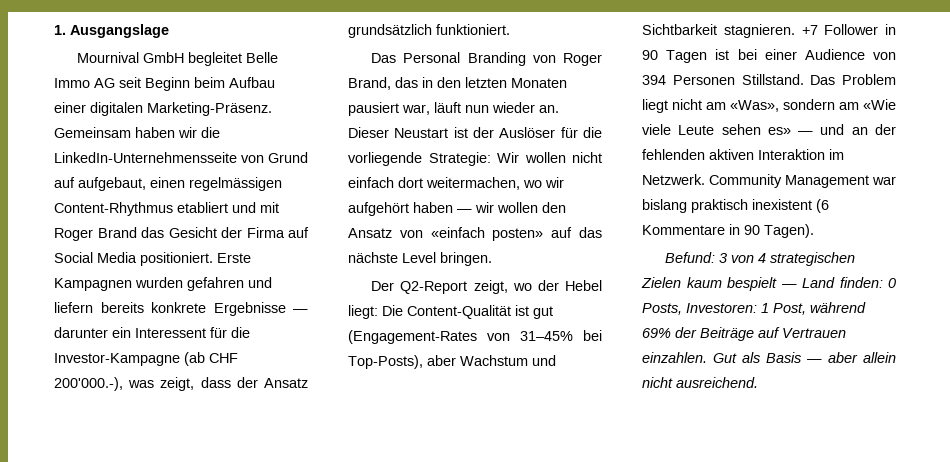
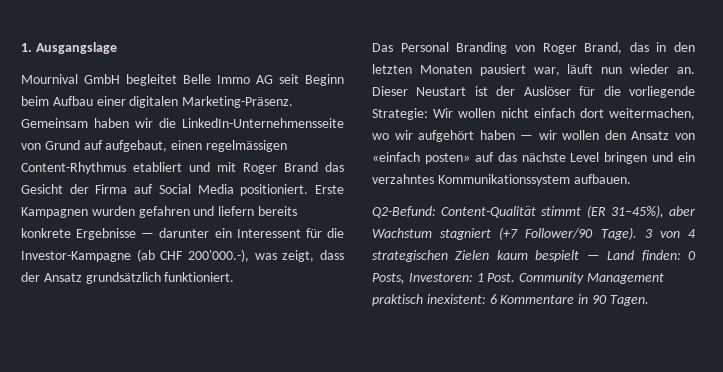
- Dieser Neustart ist der Auslöser für die vorliegende Strategie: Wir wollen nicht einfach dort weitermachen, wo wir aufgehört haben — wir wollen den Ansatz von «einfach posten» auf das nächste Level bringen.
- Der Q2-Report zeigt, wo der Hebel liegt: Die Content-Qualität ist gut (Engagement-Rates von 31–45% bei Top-Posts), aber Wachstum und Sichtbarkeit stagnieren. +7 Follower in 90 Tagen ist bei einer Audience von 394 Personen Stillstand. Das Problem liegt nicht am «Was», sondern am «Wie viele Leute sehen es» — und an der fehlenden aktiven Interaktion im Netzwerk. Community Management war bislang praktisch inexistent (6 Kommentare in 90 Tagen).
- Befund: 3 von 4 strategischen Zielen kaum bespielt — Land finden: 0 Posts, Investoren: 1 Post, während 69% der Beiträge auf Vertrauen einzahlen. Gut als Basis — aber allein nicht ausreichend.
+ Dieser Neustart ist der Auslöser für die vorliegende Strategie: Wir wollen nicht einfach dort weitermachen, wo wir aufgehört haben — wir wollen den Ansatz von «einfach posten» auf das nächste Level bringen und ein verzahntes Kommunikationssystem aufbauen.
+ Q2-Befund: Content-Qualität stimmt (ER 31–45%), aber Wachstum stagniert (+7 Follower/90 Tage). 3 von 4 strategischen Zielen kaum bespielt — Land finden: 0 Posts, Investoren: 1 Post. Community Management praktisch inexistent: 6 Kommentare in 90 Tagen.

